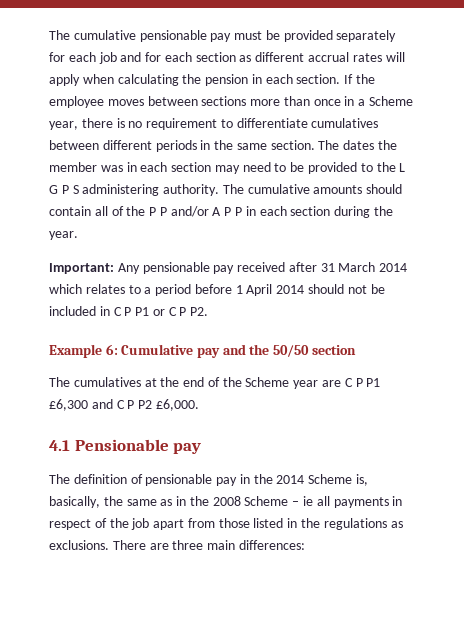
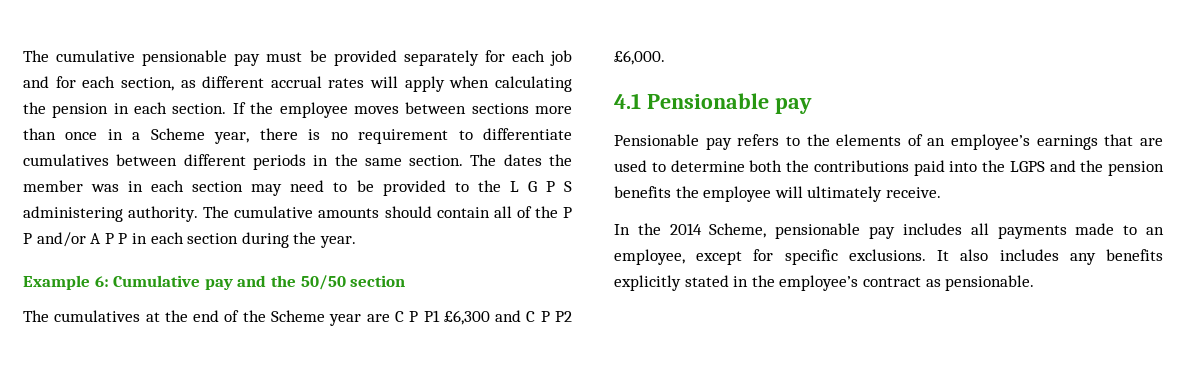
- The cumulative pensionable pay must be provided separately for each job and for each section as different accrual rates will apply when calculating the pension in each section.
+ The cumulative pensionable pay must be provided separately for each job and for each section, as different accrual rates will apply when calculating the pension in each section.
- Important: Any pensionable pay received after 31 March 2014 which relates to a period before 1 April 2014 should not be included in C P P1 or C P P2.
- The definition of pensionable pay in the 2014 Scheme is, basically, the same as in the 2008 Scheme – ie all payments in respect of the job apart from those listed in the regulations as exclusions. There are three main differences:
+ Pensionable pay refers to the elements of an employee’s earnings that are used to determine both the contributions paid into the LGPS and the pension benefits the employee will ultimately receive.
+ In the 2014 Scheme, pensionable pay includes all payments made to an employee, except for specific exclusions. It also includes any benefits explicitly stated in the employee’s contract as pensionable.

